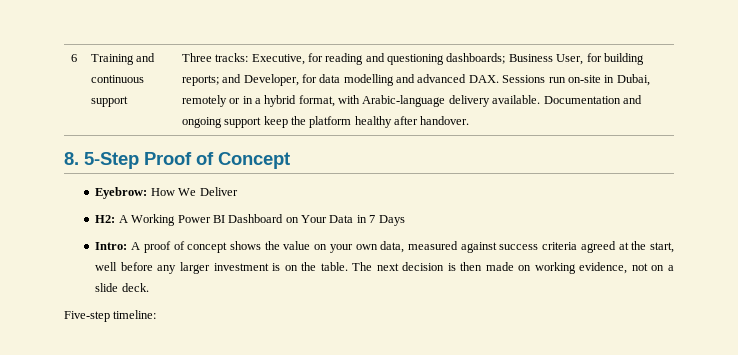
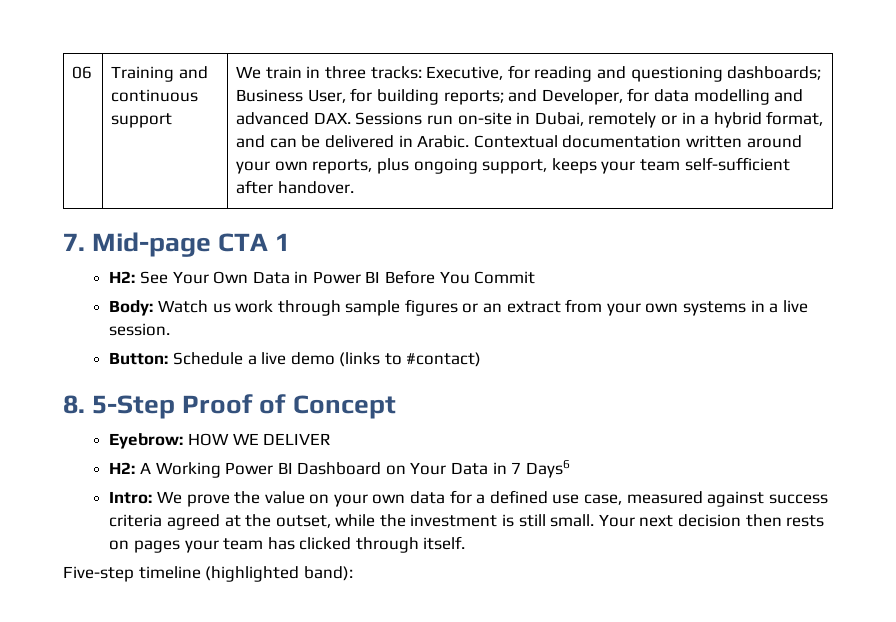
- 6
+ 06
- Three tracks: Executive, for reading and questioning dashboards; Business User, for building reports; and Developer, for data modelling and advanced DAX. Sessions run on-site in Dubai, remotely or in a hybrid format, with Arabic-language delivery available. Documentation and ongoing support keep the platform healthy after handover.
+ We train in three tracks: Executive, for reading and questioning dashboards; Business User, for building reports; and Developer, for data modelling and advanced DAX. Sessions run on-site in Dubai, remotely or in a hybrid format, and can be delivered in Arabic. Contextual documentation written around your own reports, plus ongoing support, keeps your team self-sufficient after handover.
+ 7. Mid-page CTA 1
+ H2: See Your Own Data in Power BI Before You Commit
+ Body: Watch us work through sample figures or an extract from your own systems in a live session.
+ Button: Schedule a live demo (links to #contact)
- Eyebrow: How We Deliver
+ Eyebrow: HOW WE DELIVER
- H2: A Working Power BI Dashboard on Your Data in 7 Days
+ H2: A Working Power BI Dashboard on Your Data in 7 Days6
- Intro: A proof of concept shows the value on your own data, measured against success criteria agreed at the start, well before any larger investment is on the table. The next decision is then made on working evidence, not on a slide deck.
- Five-step timeline:
+ Intro: We prove the value on your own data for a defined use case, measured against success criteria agreed at the outset, while the investment is still small. Your next decision then rests on pages your team has clicked through itself.
+ Five-step timeline (highlighted band):

